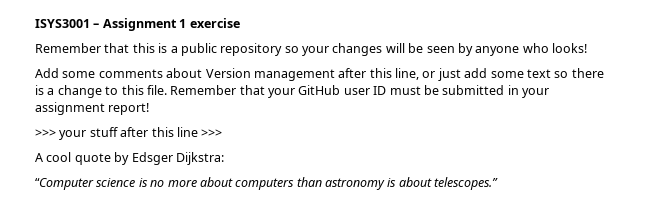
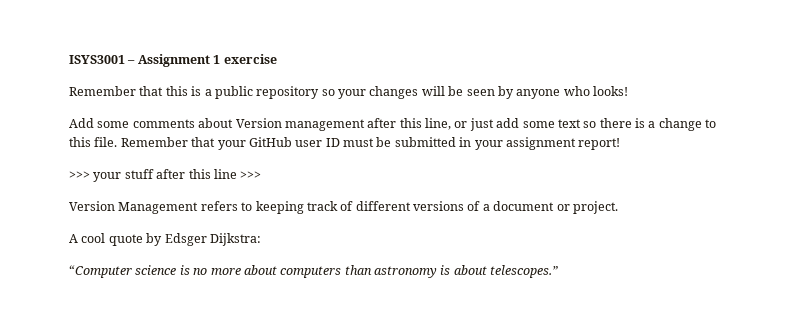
+ Version Management refers to keeping track of different versions of a document or project.

